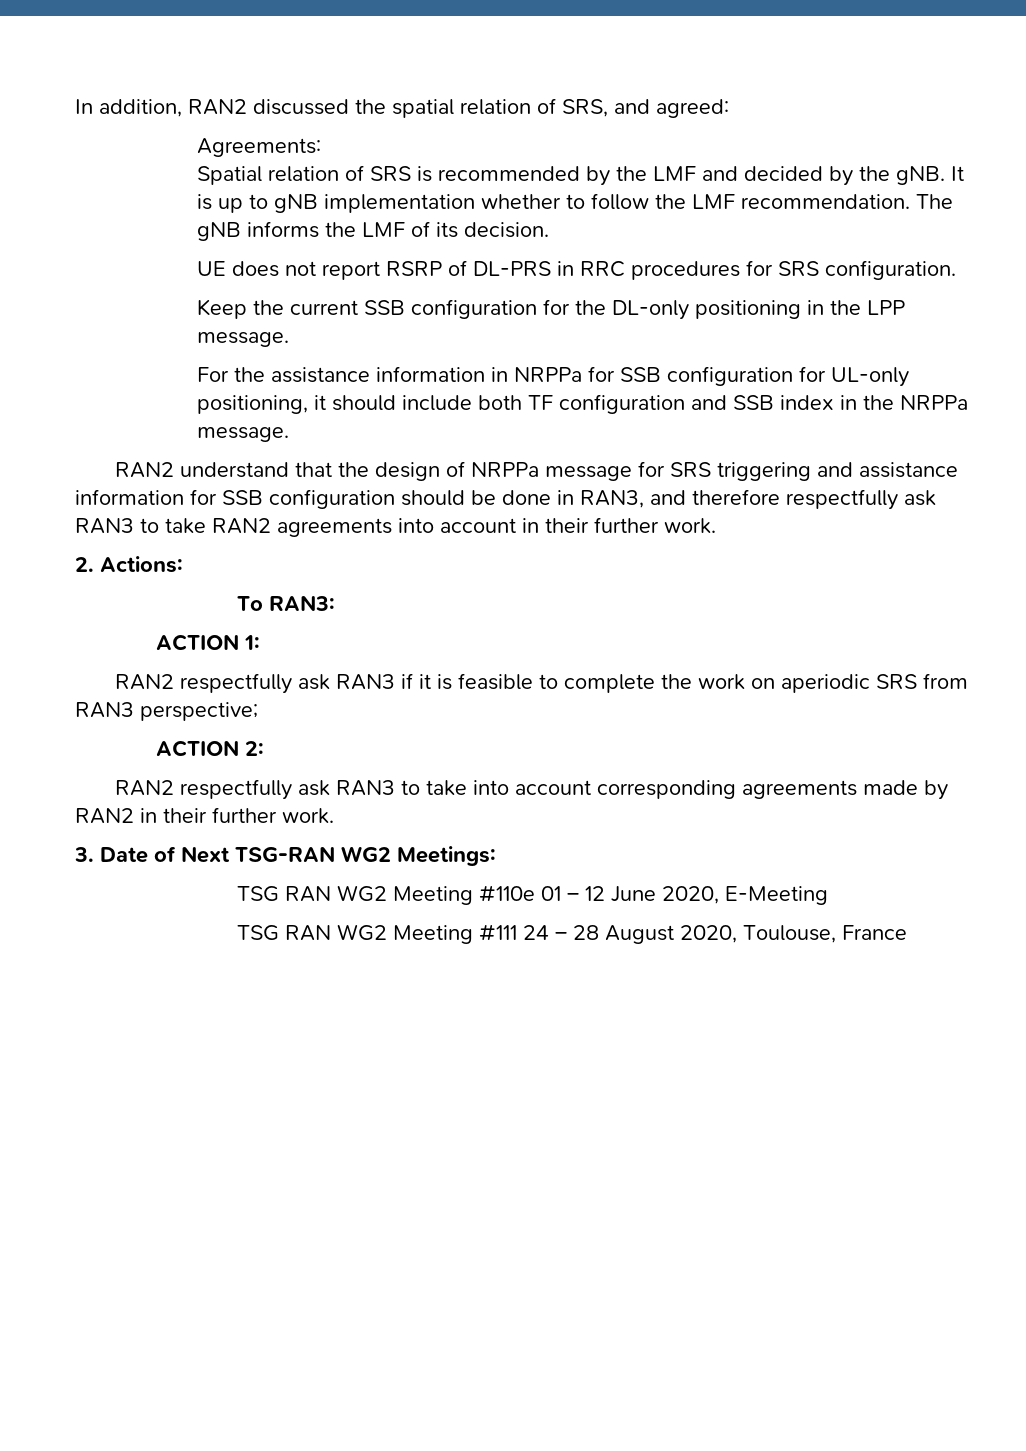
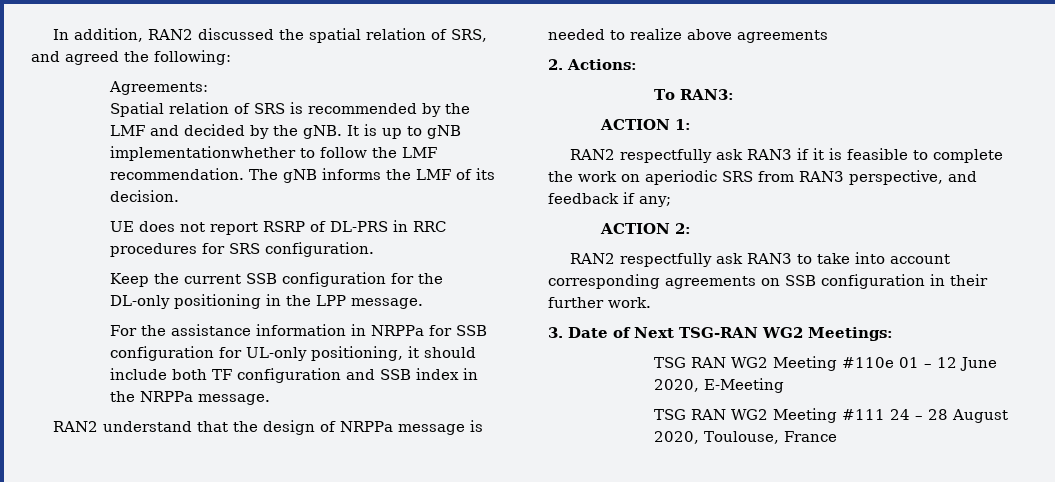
- In addition, RAN2 discussed the spatial relation of SRS, and agreed:
+ In addition, RAN2 discussed the spatial relation of SRS, and agreed the following:
- It is up to gNB implementation whether to follow the LMF recommendation.
+ It is up to gNB implementationwhether to follow the LMF recommendation.
- RAN2 understand that the design of NRPPa message for SRS triggering and assistance information for SSB configuration should be done in RAN3, and therefore respectfully ask RAN3 to take RAN2 agreements into account in their further work.
+ RAN2 understand that the design of NRPPa message is needed to realize above agreements
- RAN2 respectfully ask RAN3 if it is feasible to complete the work on aperiodic SRS from RAN3 perspective;
+ RAN2 respectfully ask RAN3 if it is feasible to complete the work on aperiodic SRS from RAN3 perspective, and feedback if any;
- RAN2 respectfully ask RAN3 to take into account corresponding agreements made by RAN2 in their further work.
+ RAN2 respectfully ask RAN3 to take into account corresponding agreements on SSB configuration in their further work.

